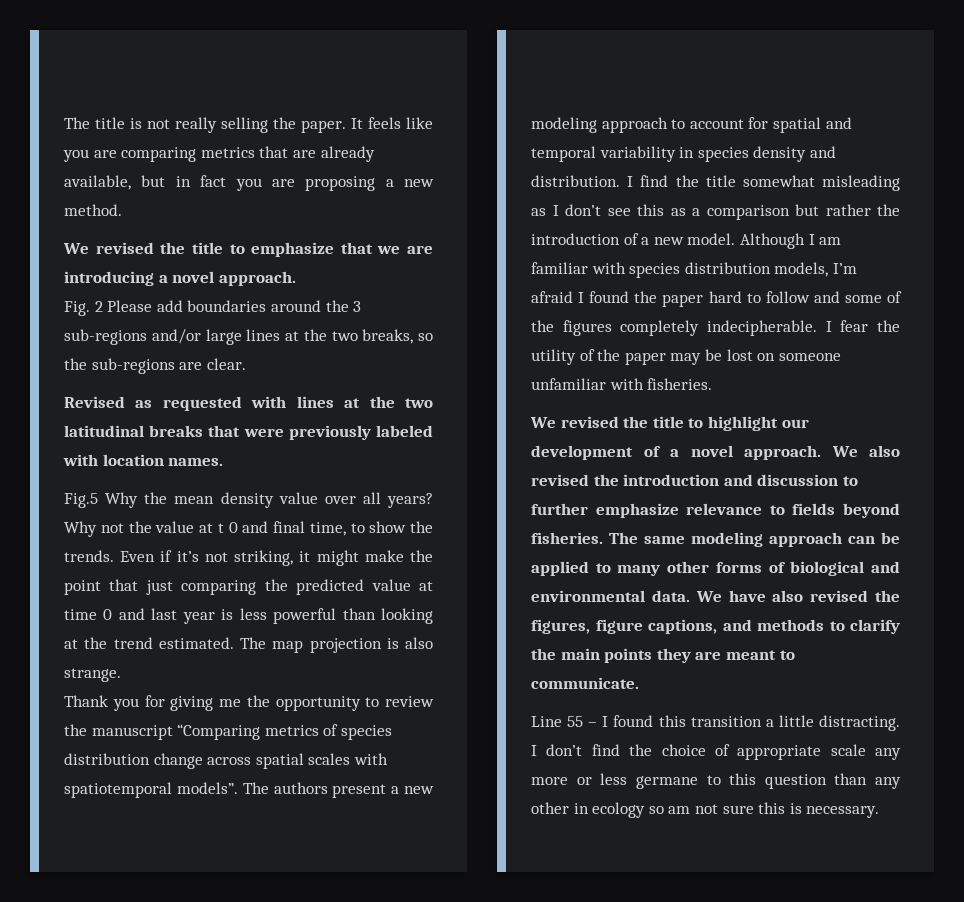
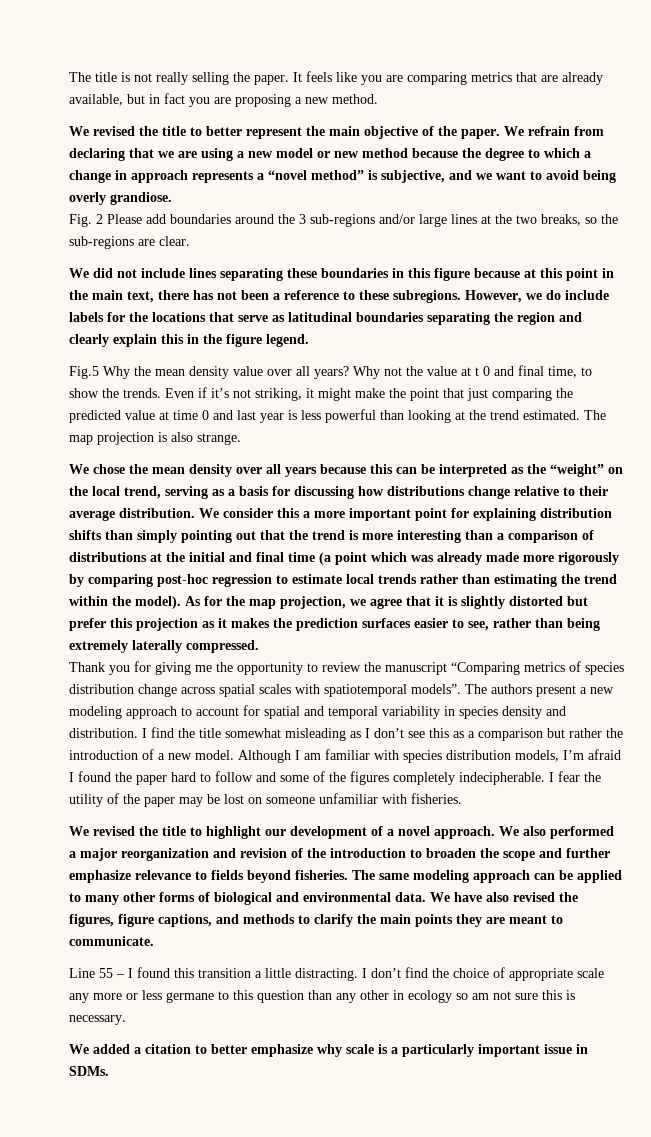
- We revised the title to emphasize that we are introducing a novel approach.
+ We revised the title to better represent the main objective of the paper. We refrain from declaring that we are using a new model or new method because the degree to which a change in approach represents a “novel method” is subjective, and we want to avoid being overly grandiose.
- Revised as requested with lines at the two latitudinal breaks that were previously labeled with location names.
+ We did not include lines separating these boundaries in this figure because at this point in the main text, there has not been a reference to these subregions. However, we do include labels for the locations that serve as latitudinal boundaries separating the region and clearly explain this in the figure legend.
+ We chose the mean density over all years because this can be interpreted as the “weight” on the local trend, serving as a basis for discussing how distributions change relative to their average distribution. We consider this a more important point for explaining distribution shifts than simply pointing out that the trend is more interesting than a comparison of distributions at the initial and final time (a point which was already made more rigorously by comparing post-hoc regression to estimate local trends rather than estimating the trend within the model). As for the map projection, we agree that it is slightly distorted but prefer this projection as it makes the prediction surfaces easier to see, rather than being extremely laterally compressed.
- We also revised the introduction and discussion to further emphasize relevance to fields beyond fisheries.
+ We also performed a major reorganization and revision of the introduction to broaden the scope and further emphasize relevance to fields beyond fisheries.
+ We added a citation to better emphasize why scale is a particularly important issue in SDMs.

